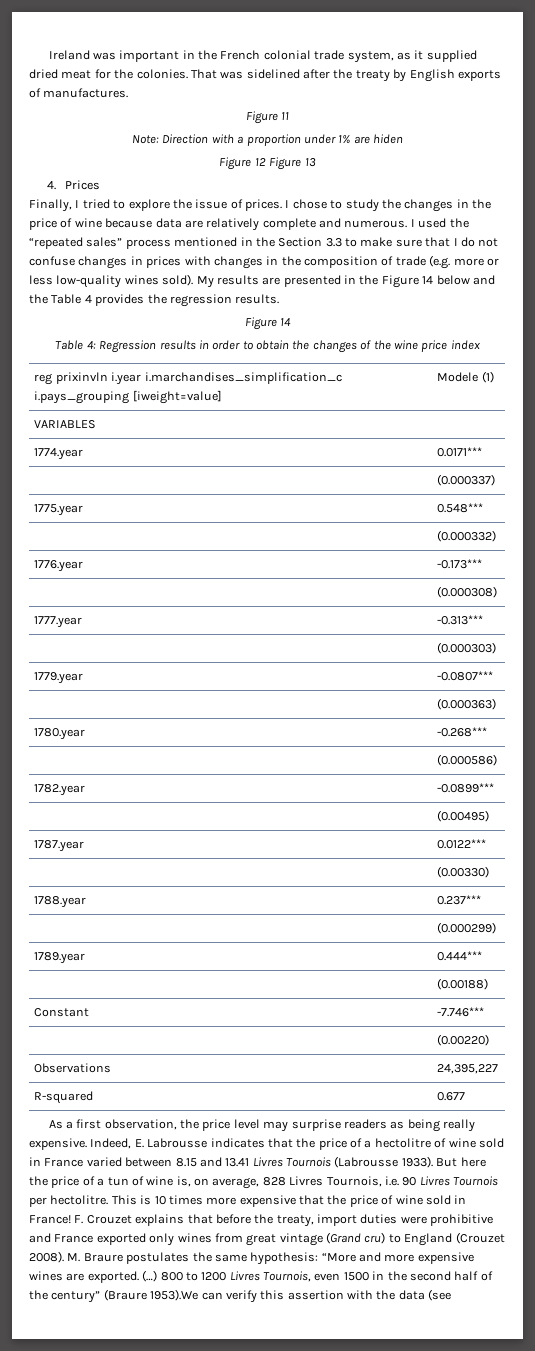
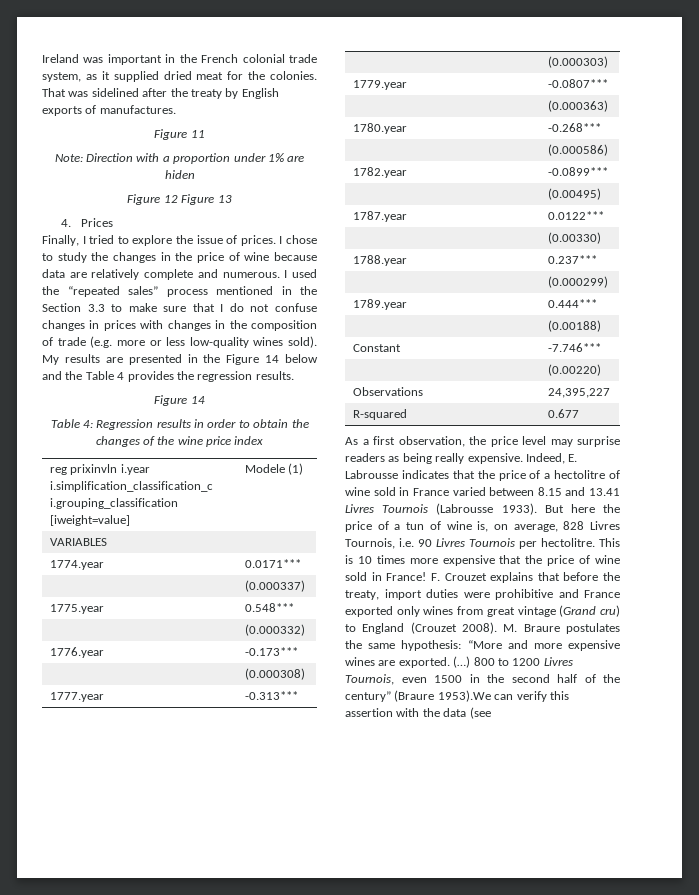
- reg prixinvln i.year i.marchandises_simplification_c i.pays_grouping [iweight=value] | Modele (1)
+ reg prixinvln i.year i.simplification_classification_c i.grouping_classification [iweight=value] | Modele (1)

